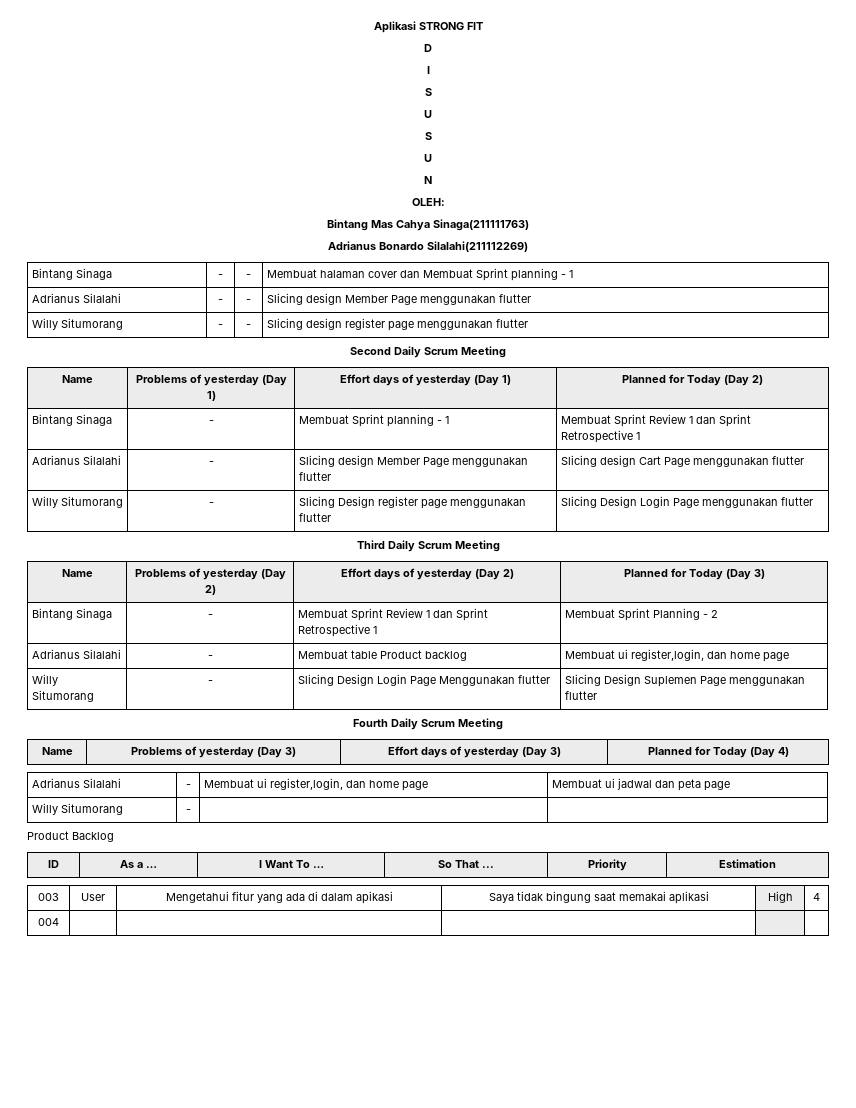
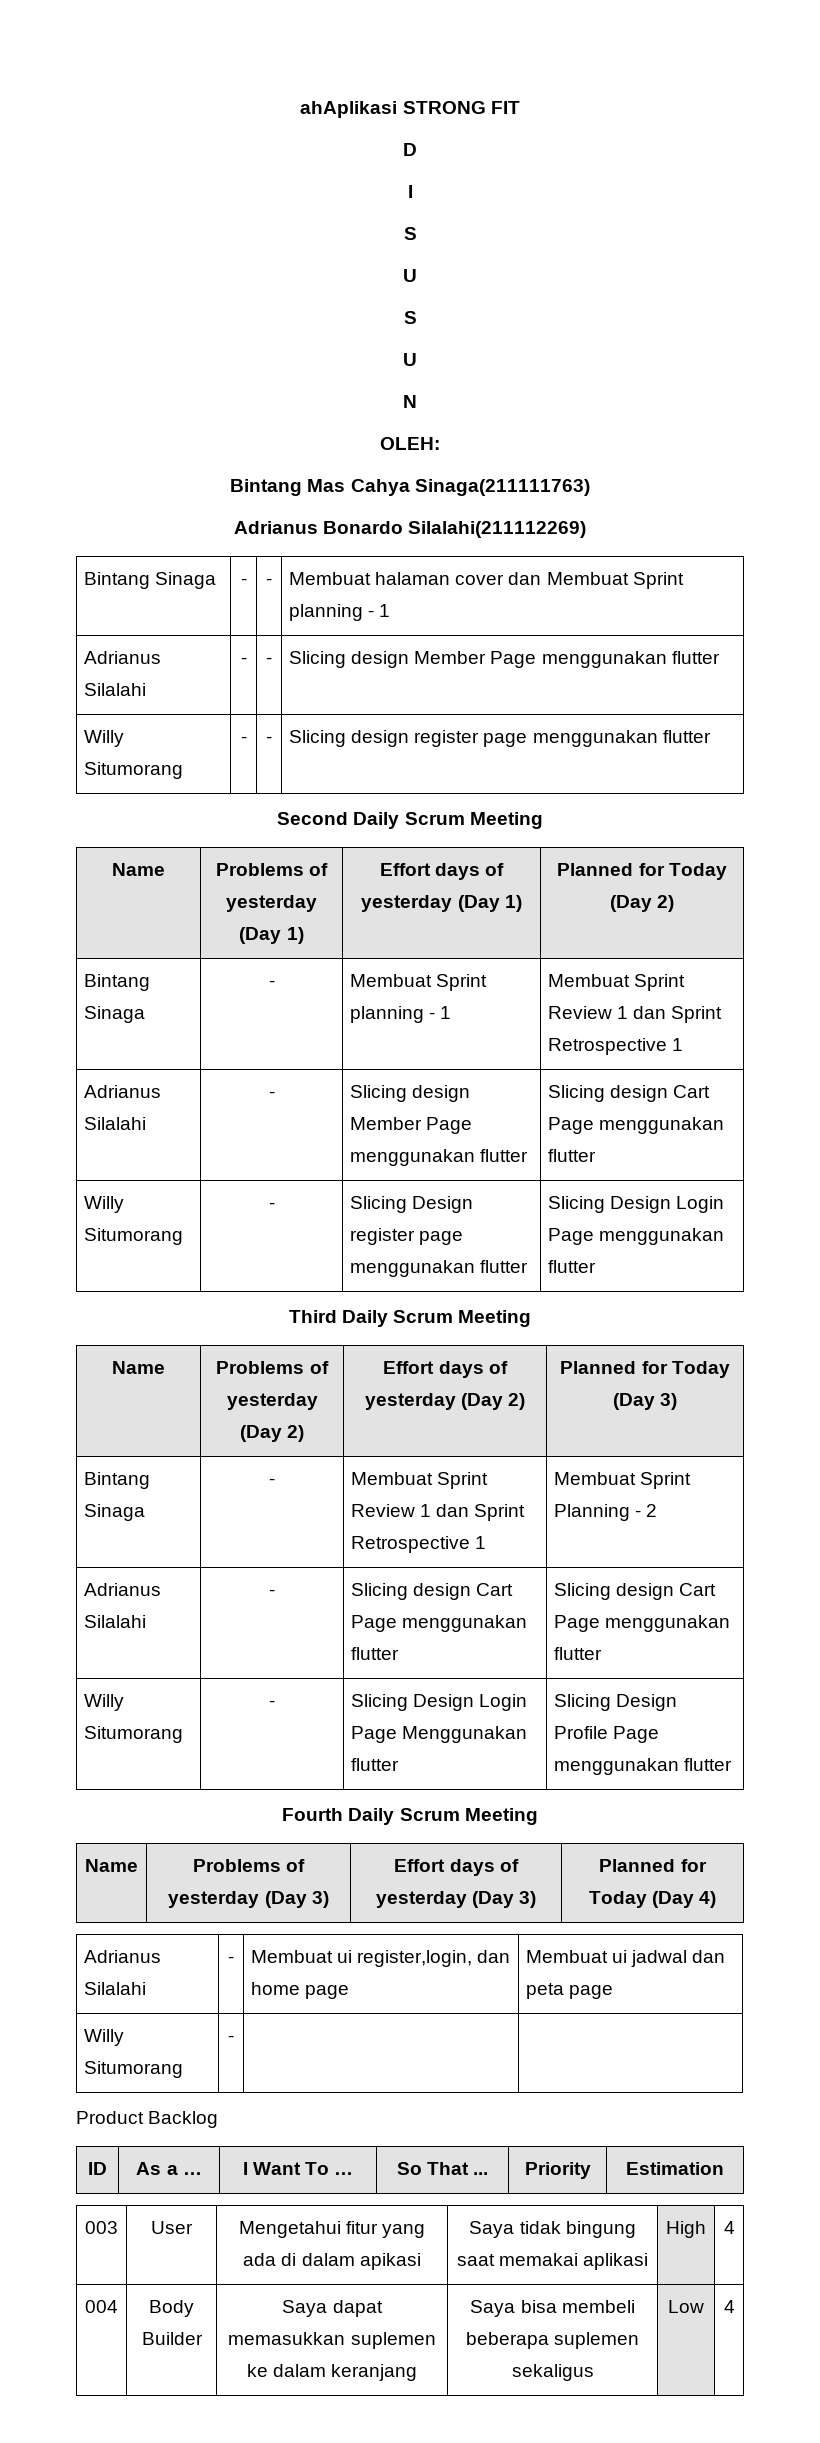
- Aplikasi STRONG FIT
+ ahAplikasi STRONG FIT
- Adrianus Silalahi | - | Membuat table Product backlog | Membuat ui register,login, dan home page
+ Adrianus Silalahi | - | Slicing design Cart Page menggunakan flutter | Slicing design Cart Page menggunakan flutter
- Willy Situmorang | - | Slicing Design Login Page Menggunakan flutter | Slicing Design Suplemen Page menggunakan flutter
+ Willy Situmorang | - | Slicing Design Login Page Menggunakan flutter | Slicing Design Profile Page menggunakan flutter
- 004 | | | | |
+ 004 | Body Builder | Saya dapat memasukkan suplemen ke dalam keranjang | Saya bisa membeli beberapa suplemen sekaligus | Low | 4

